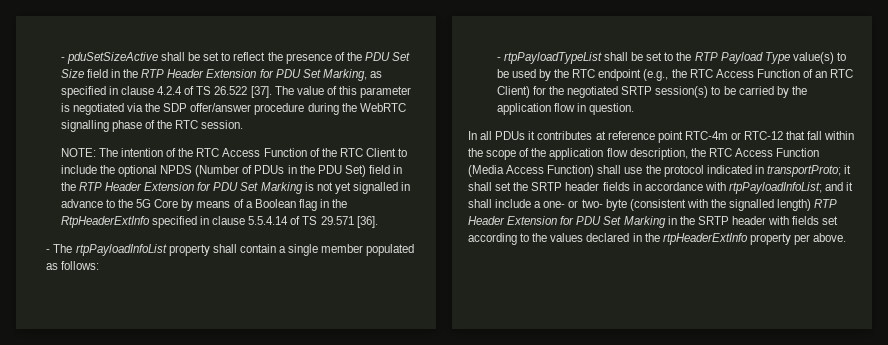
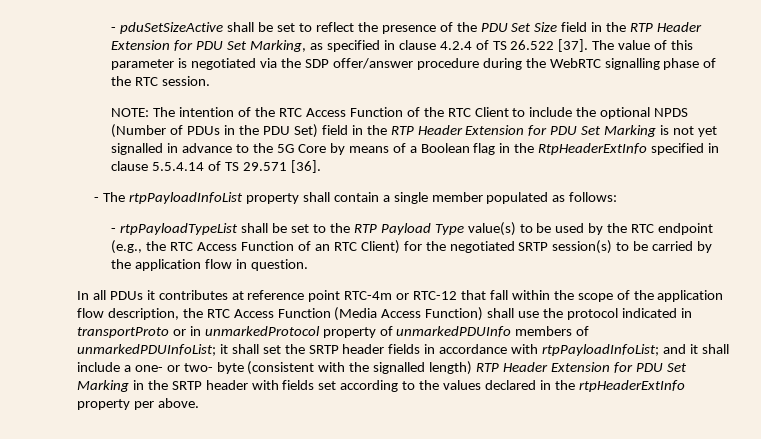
- In all PDUs it contributes at reference point RTC-4m or RTC-12 that fall within the scope of the application flow description, the RTC Access Function (Media Access Function) shall use the protocol indicated in transportProto;
+ In all PDUs it contributes at reference point RTC-4m or RTC-12 that fall within the scope of the application flow description, the RTC Access Function (Media Access Function) shall use the protocol indicated in transportProto or in unmarkedProtocol property of unmarkedPDUInfo members of unmarkedPDUInfoList;

